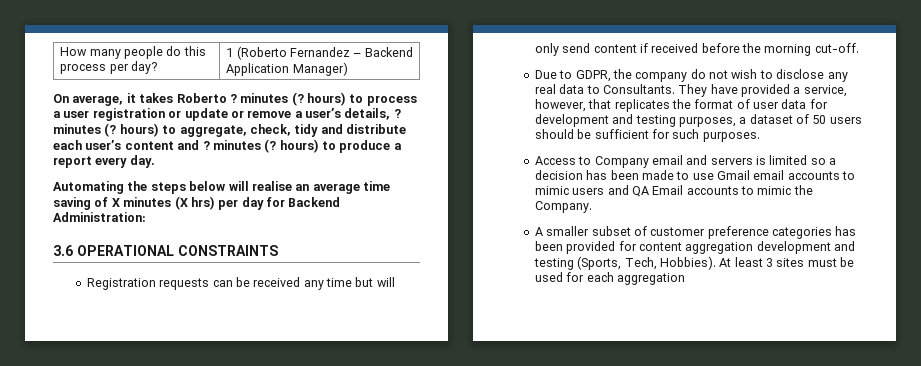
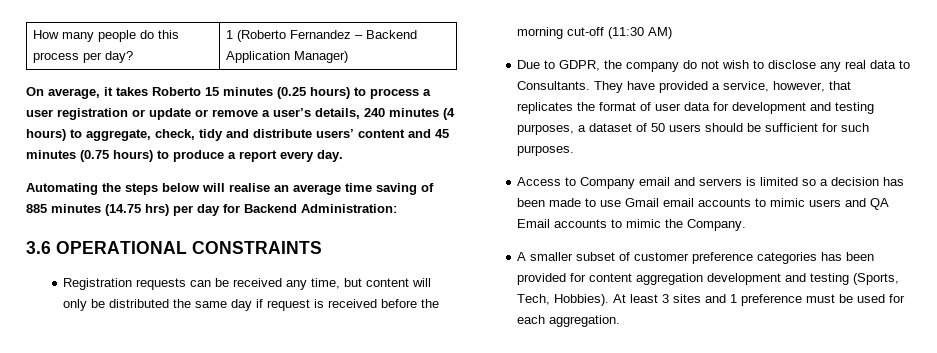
- On average, it takes Roberto ? minutes (? hours) to process a user registration or update or remove a user’s details, ? minutes (? hours) to aggregate, check, tidy and distribute each user’s content and ? minutes (? hours) to produce a report every day.
+ On average, it takes Roberto 15 minutes (0.25 hours) to process a user registration or update or remove a user’s details, 240 minutes (4 hours) to aggregate, check, tidy and distribute users’ content and 45 minutes (0.75 hours) to produce a report every day.
- Automating the steps below will realise an average time saving of X minutes (X hrs) per day for Backend Administration:
+ Automating the steps below will realise an average time saving of 885 minutes (14.75 hrs) per day for Backend Administration:
- Registration requests can be received any time but will only send content if received before the morning cut-off.
+ Registration requests can be received any time, but content will only be distributed the same day if request is received before the morning cut-off (11:30 AM)
- At least 3 sites must be used for each aggregation
+ At least 3 sites and 1 preference must be used for each aggregation.

